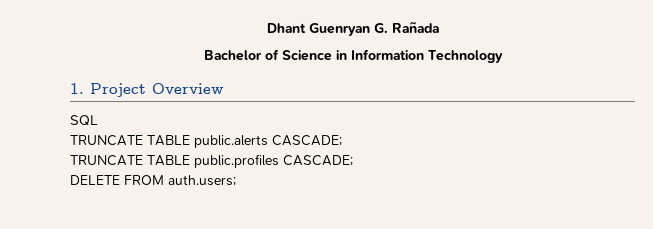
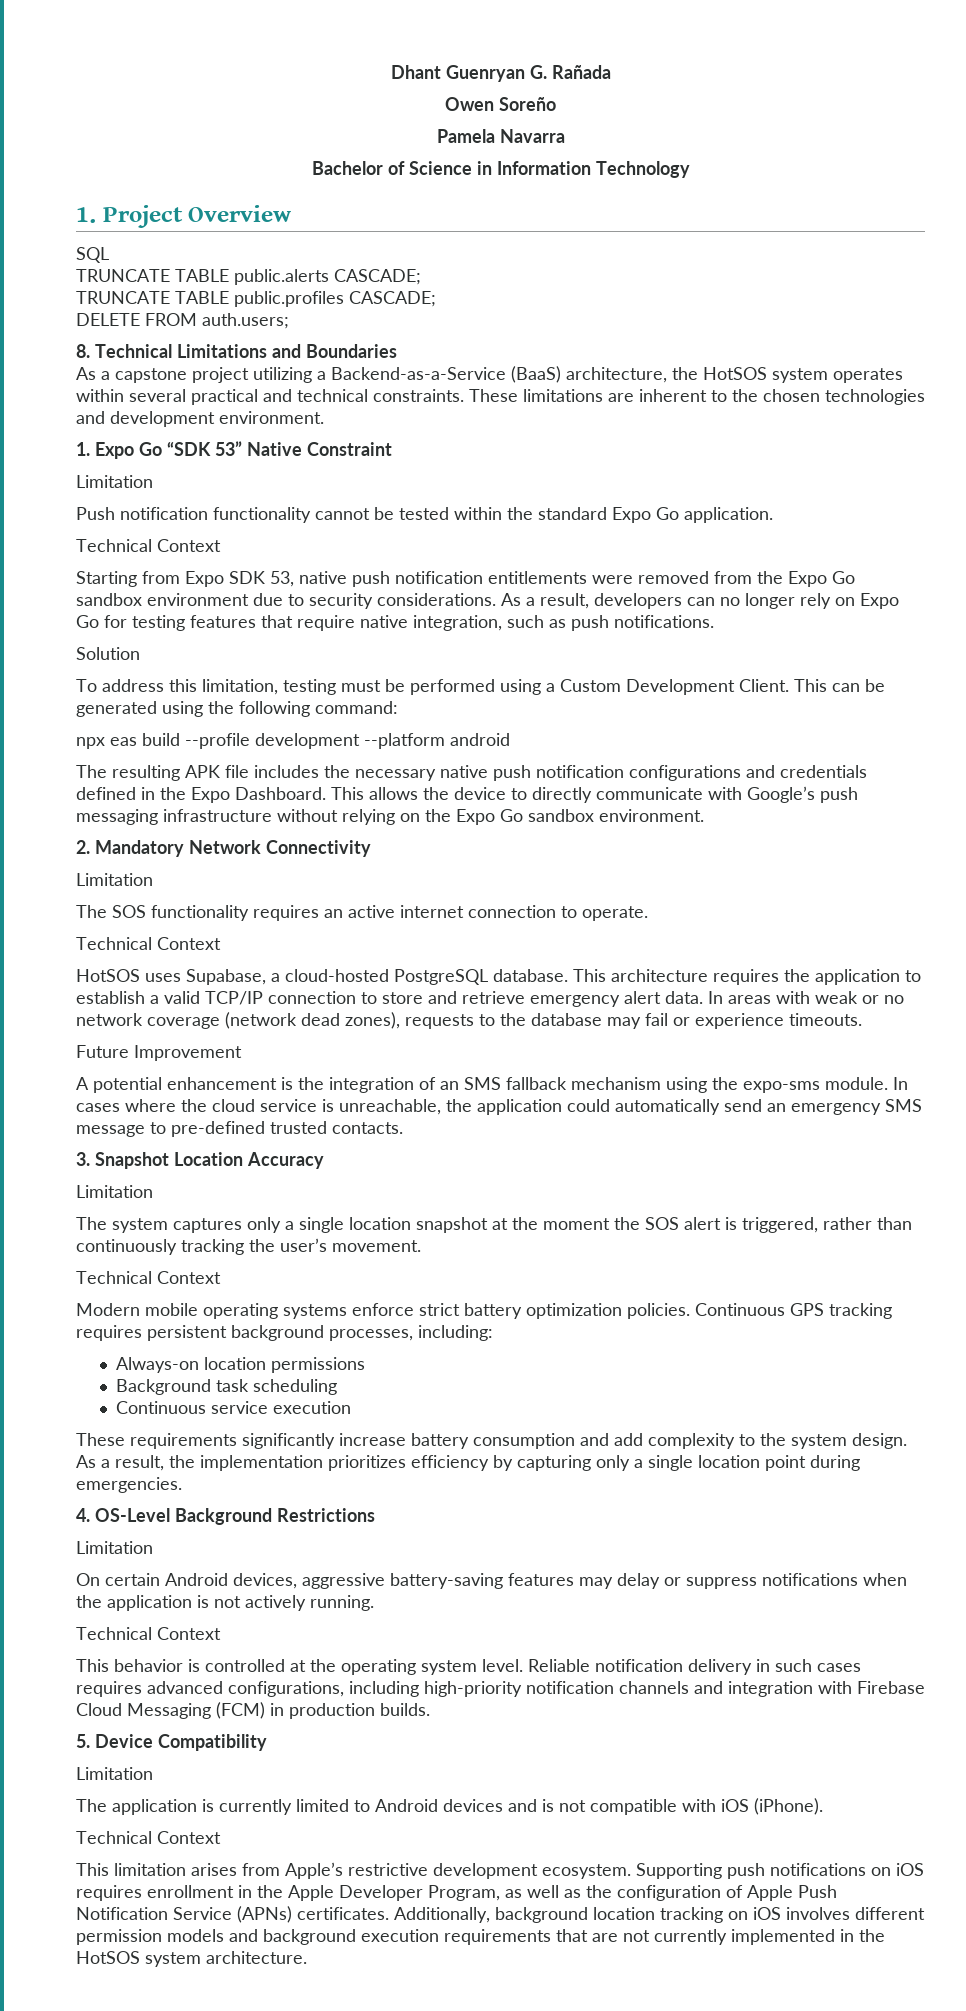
+ Owen Soreño
+ Pamela Navarra
+ 8. Technical Limitations and Boundaries
+ As a capstone project utilizing a Backend-as-a-Service (BaaS) architecture, the HotSOS system operates within several practical and technical constraints. These limitations are inherent to the chosen technologies and development environment.
+ 1. Expo Go “SDK 53” Native Constraint
+ Limitation
+ Push notification functionality cannot be tested within the standard Expo Go application.
+ Technical Context
+ Starting from Expo SDK 53, native push notification entitlements were removed from the Expo Go sandbox environment due to security considerations. As a result, developers can no longer rely on Expo Go for testing features that require native integration, such as push notifications.
+ Solution
+ To address this limitation, testing must be performed using a Custom Development Client. This can be generated using the following command:
+ npx eas build --profile development --platform android
+ The resulting APK file includes the necessary native push notification configurations and credentials defined in the Expo Dashboard. This allows the device to directly communicate with Google’s push messaging infrastructure without relying on the Expo Go sandbox environment.
+ 2. Mandatory Network Connectivity
+ Limitation
+ The SOS functionality requires an active internet connection to operate.
+ Technical Context
+ HotSOS uses Supabase, a cloud-hosted PostgreSQL database. This architecture requires the application to establish a valid TCP/IP connection to store and retrieve emergency alert data. In areas with weak or no network coverage (network dead zones), requests to the database may fail or experience timeouts.
+ Future Improvement
+ A potential enhancement is the integration of an SMS fallback mechanism using the expo-sms module. In cases where the cloud service is unreachable, the application could automatically send an emergency SMS message to pre-defined trusted contacts.
+ 3. Snapshot Location Accuracy
+ Limitation
+ The system captures only a single location snapshot at the moment the SOS alert is triggered, rather than continuously tracking the user’s movement.
+ Technical Context
+ Modern mobile operating systems enforce strict battery optimization policies. Continuous GPS tracking requires persistent background processes, including:
+ Always-on location permissions
+ Background task scheduling
+ Continuous service execution
+ These requirements significantly increase battery consumption and add complexity to the system design. As a result, the implementation prioritizes efficiency by capturing only a single location point during emergencies.
+ 4. OS-Level Background Restrictions
+ Limitation
+ On certain Android devices, aggressive battery-saving features may delay or suppress notifications when the application is not actively running.
+ Technical Context
+ This behavior is controlled at the operating system level. Reliable notification delivery in such cases requires advanced configurations, including high-priority notification channels and integration with Firebase Cloud Messaging (FCM) in production builds.
+ 5. Device Compatibility
+ Limitation
+ The application is currently limited to Android devices and is not compatible with iOS (iPhone).
+ Technical Context
+ This limitation arises from Apple’s restrictive development ecosystem. Supporting push notifications on iOS requires enrollment in the Apple Developer Program, as well as the configuration of Apple Push Notification Service (APNs) certificates. Additionally, background location tracking on iOS involves different permission models and background execution requirements that are not currently implemented in the HotSOS system architecture.

